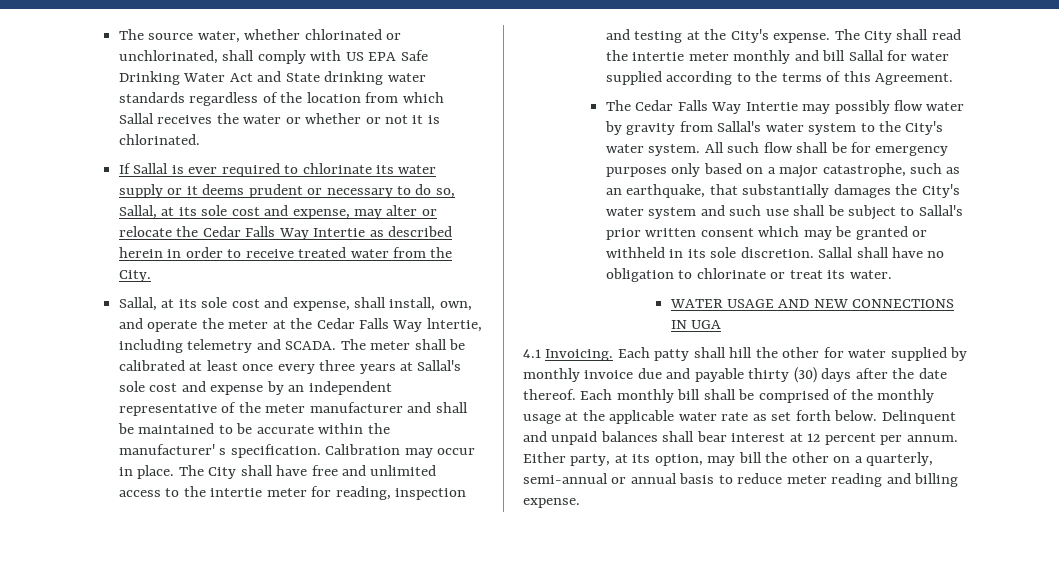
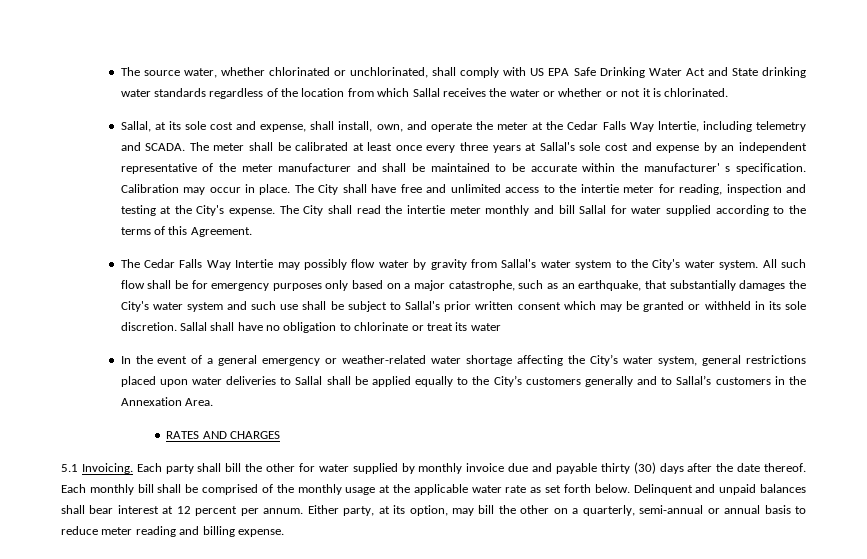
- If Sallal is ever required to chlorinate its water supply or it deems prudent or necessary to do so, Sallal, at its sole cost and expense, may alter or relocate the Cedar Falls Way Intertie as described herein in order to receive treated water from the City.
- Sallal shall have no obligation to chlorinate or treat its water.
- WATER USAGE AND NEW CONNECTIONS IN UGA
- 4.1 Invoicing. Each patty shall hill the other for water supplied by monthly invoice due and payable thirty (30) days after the date thereof.
+ Sallal shall have no obligation to chlorinate or treat its water
+ In the event of a general emergency or weather-related water shortage affecting the City’s water system, general restrictions placed upon water deliveries to Sallal shall be applied equally to the City’s customers generally and to Sallal’s customers in the Annexation Area.
+ RATES AND CHARGES
+ 5.1 Invoicing. Each party shall bill the other for water supplied by monthly invoice due and payable thirty (30) days after the date thereof.

